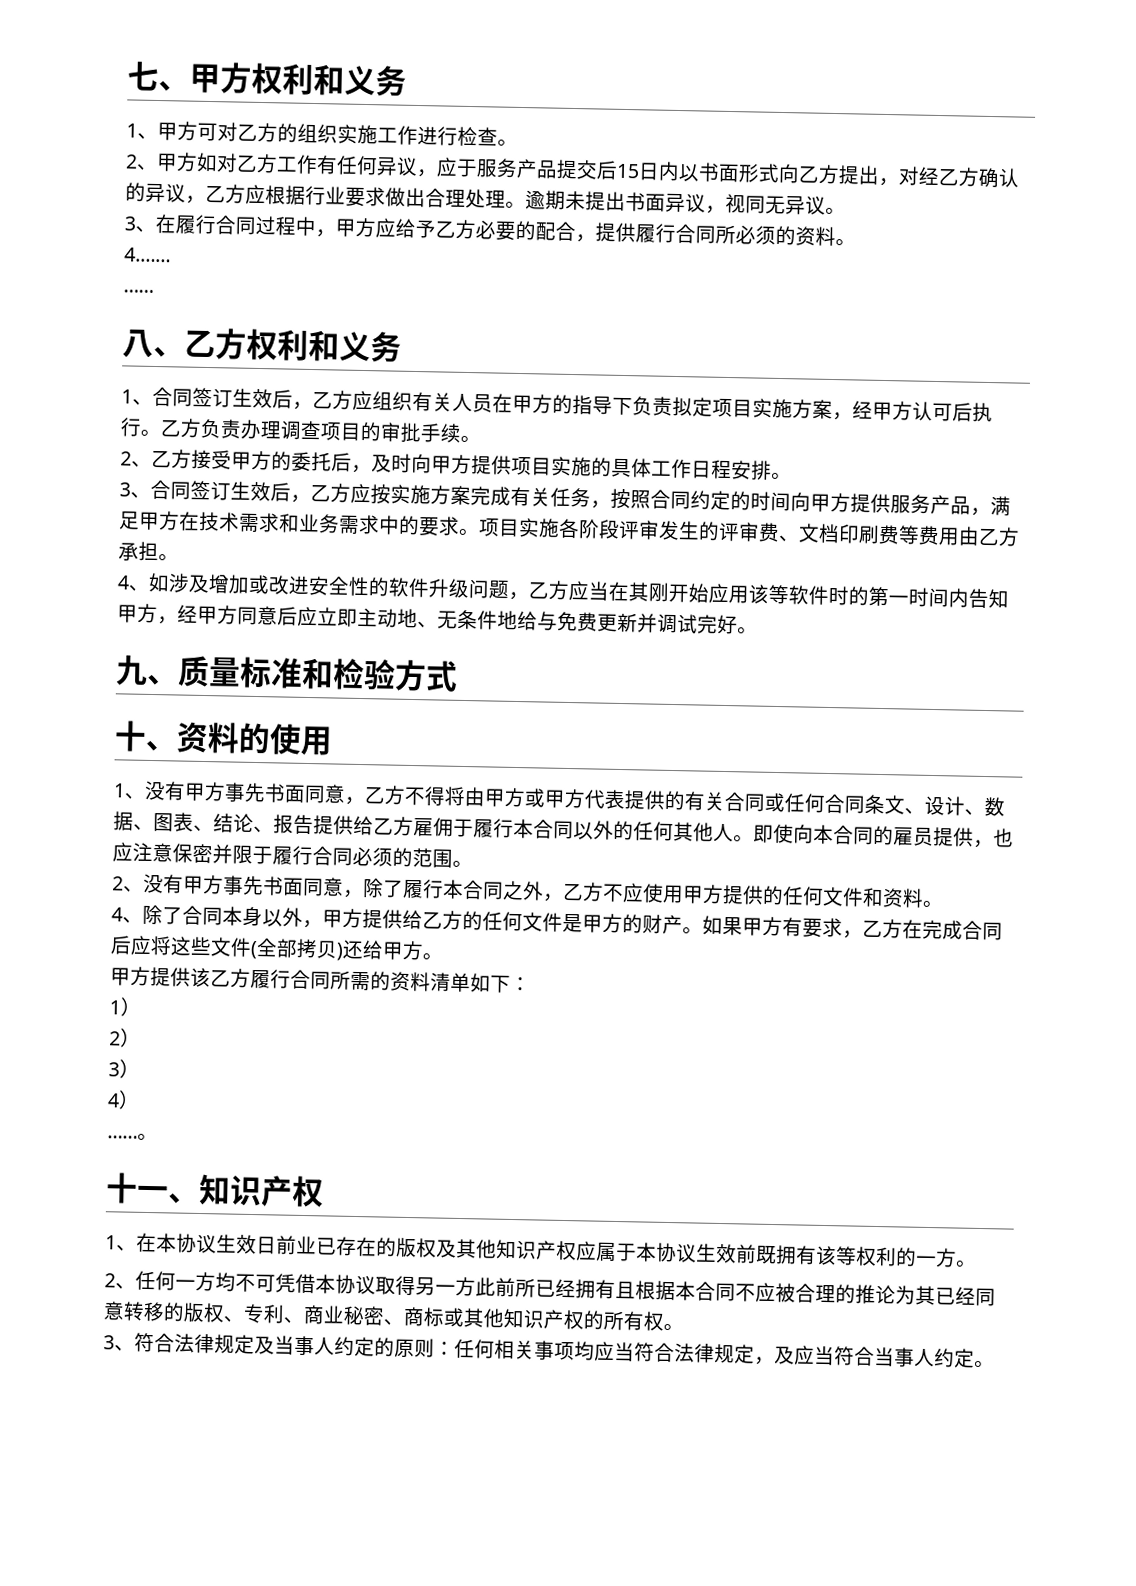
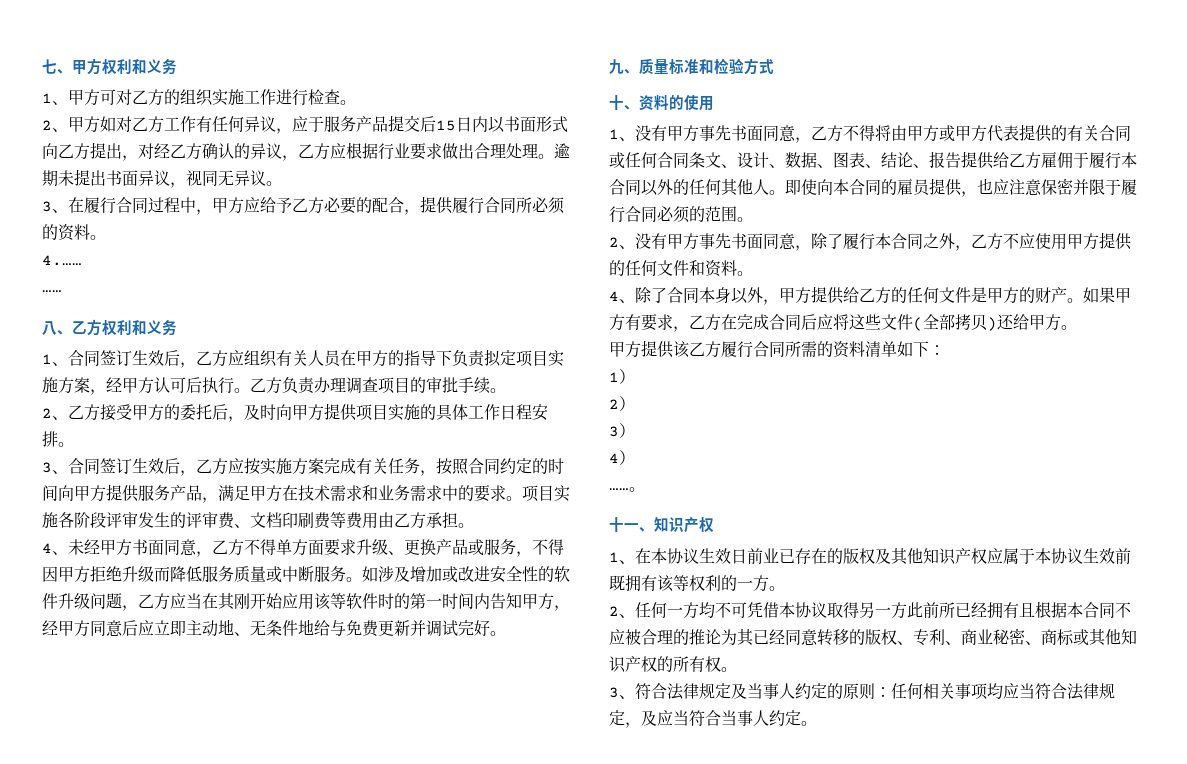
- 4、如涉及增加或改进安全性的软件升级问题，乙方应当在其刚开始应用该等软件时的第一时间内告知甲方，经甲方同意后应立即主动地、无条件地给与免费更新并调试完好。
+ 4、未经甲方书面同意，乙方不得单方面要求升级、更换产品或服务，不得因甲方拒绝升级而降低服务质量或中断服务。如涉及增加或改进安全性的软件升级问题，乙方应当在其刚开始应用该等软件时的第一时间内告知甲方，经甲方同意后应立即主动地、无条件地给与免费更新并调试完好。

